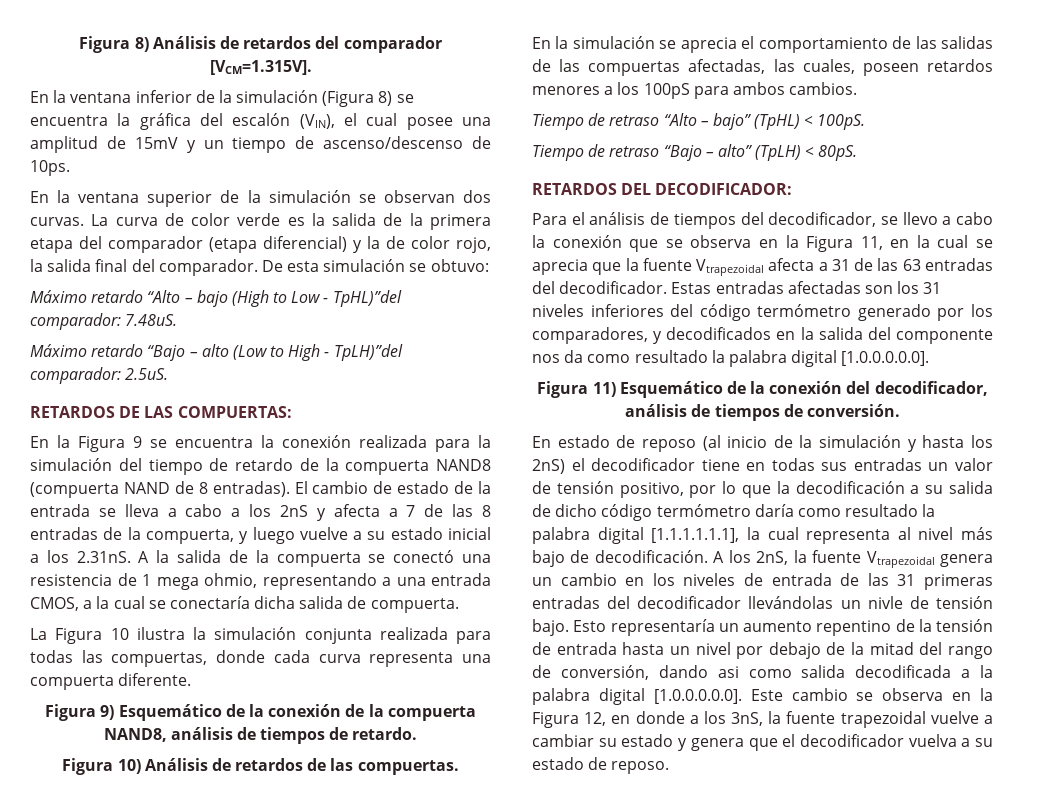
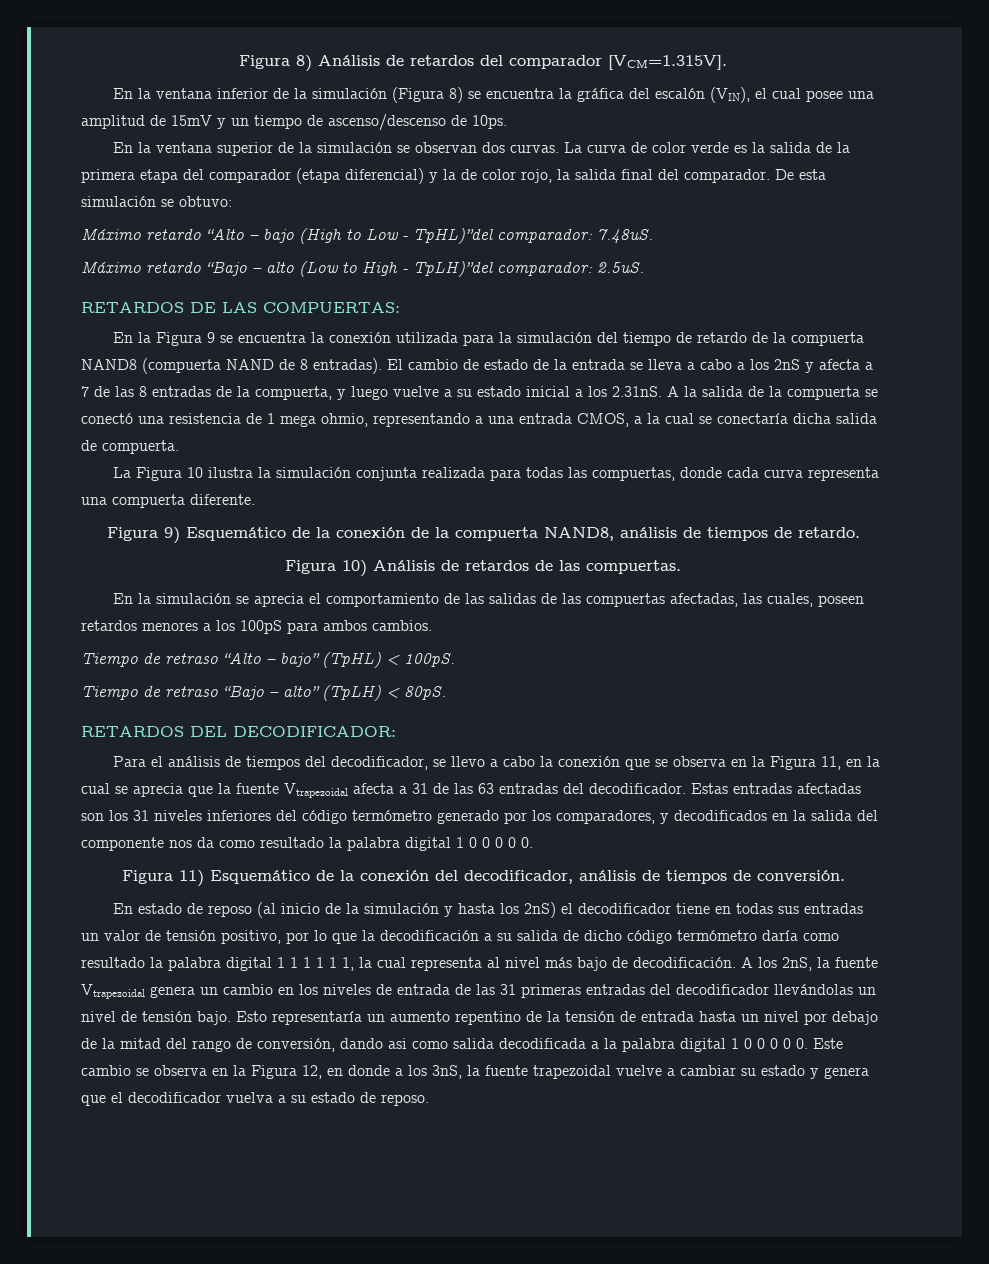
- En la Figura 9 se encuentra la conexión realizada para la simulación del tiempo de retardo de la compuerta NAND8 (compuerta NAND de 8 entradas).
+ En la Figura 9 se encuentra la conexión utilizada para la simulación del tiempo de retardo de la compuerta NAND8 (compuerta NAND de 8 entradas).
- Estas entradas afectadas son los 31 niveles inferiores del código termómetro generado por los comparadores, y decodificados en la salida del componente nos da como resultado la palabra digital [1.0.0.0.0.0].
+ Estas entradas afectadas son los 31 niveles inferiores del código termómetro generado por los comparadores, y decodificados en la salida del componente nos da como resultado la palabra digital 1 0 0 0 0 0.
- En estado de reposo (al inicio de la simulación y hasta los 2nS) el decodificador tiene en todas sus entradas un valor de tensión positivo, por lo que la decodificación a su salida de dicho código termómetro daría como resultado la palabra digital [1.1.1.1.1.1], la cual representa al nivel más bajo de decodificación.
+ En estado de reposo (al inicio de la simulación y hasta los 2nS) el decodificador tiene en todas sus entradas un valor de tensión positivo, por lo que la decodificación a su salida de dicho código termómetro daría como resultado la palabra digital 1 1 1 1 1 1, la cual representa al nivel más bajo de decodificación.
- A los 2nS, la fuente Vtrapezoidal genera un cambio en los niveles de entrada de las 31 primeras entradas del decodificador llevándolas un nivle de tensión bajo.
+ A los 2nS, la fuente Vtrapezoidal genera un cambio en los niveles de entrada de las 31 primeras entradas del decodificador llevándolas un nivel de tensión bajo.
- Esto representaría un aumento repentino de la tensión de entrada hasta un nivel por debajo de la mitad del rango de conversión, dando asi como salida decodificada a la palabra digital [1.0.0.0.0.0]. Este cambio se observa en la Figura 12, en donde a los 3nS, la fuente trapezoidal vuelve a cambiar su estado y genera que el decodificador vuelva a su estado de reposo.
+ Esto representaría un aumento repentino de la tensión de entrada hasta un nivel por debajo de la mitad del rango de conversión, dando asi como salida decodificada a la palabra digital 1 0 0 0 0 0. Este cambio se observa en la Figura 12, en donde a los 3nS, la fuente trapezoidal vuelve a cambiar su estado y genera que el decodificador vuelva a su estado de reposo.

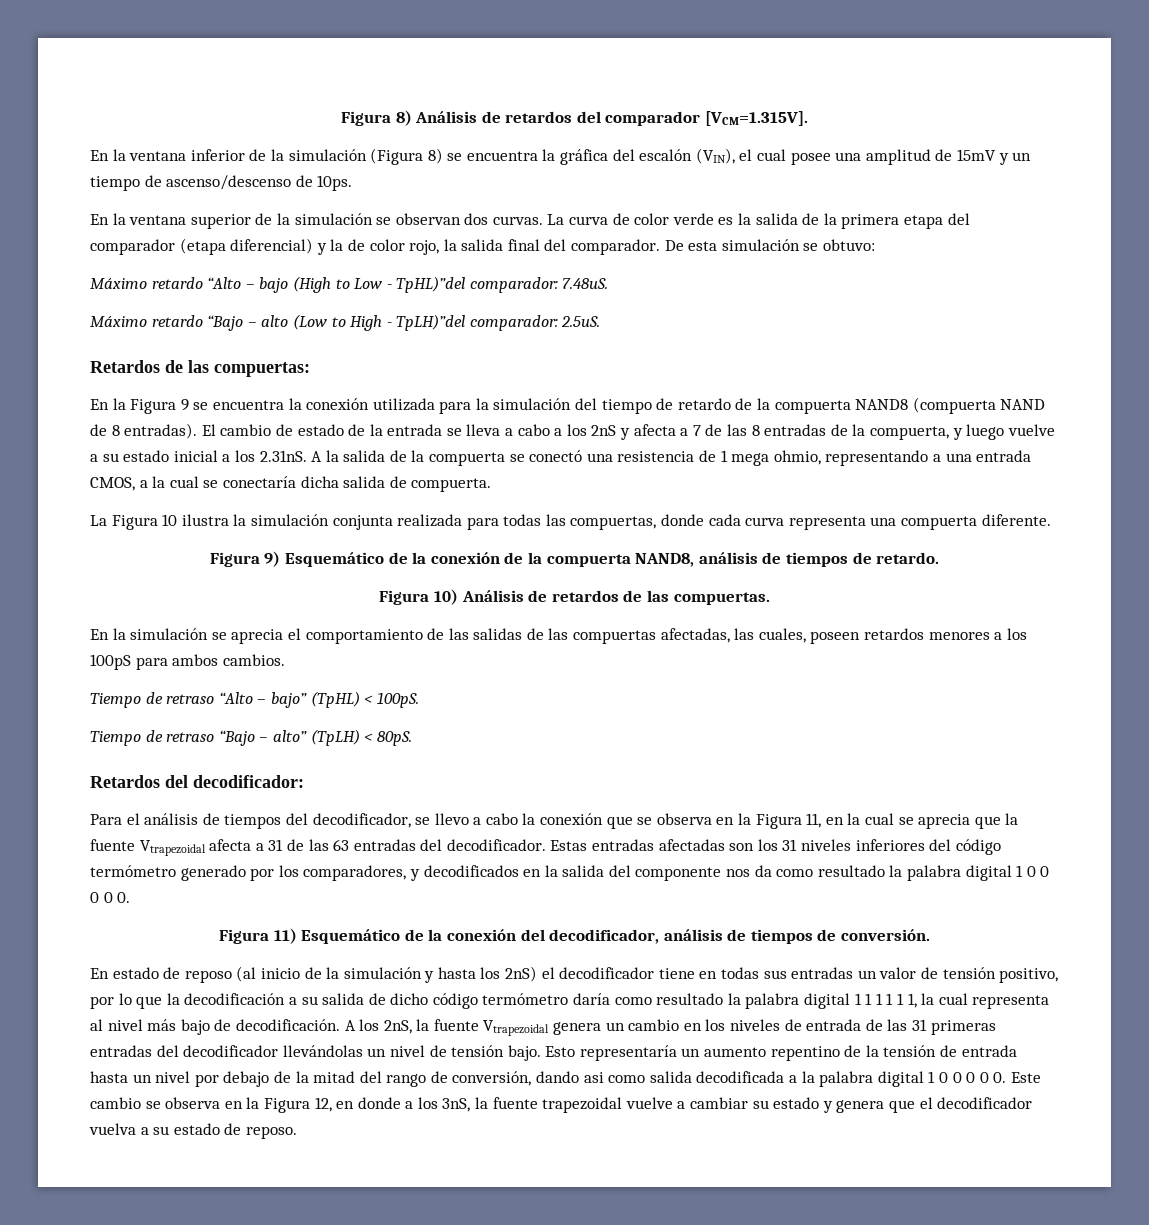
- RETARDOS DE LAS COMPUERTAS:
+ Retardos de las compuertas:
- RETARDOS DEL DECODIFICADOR:
+ Retardos del decodificador:

